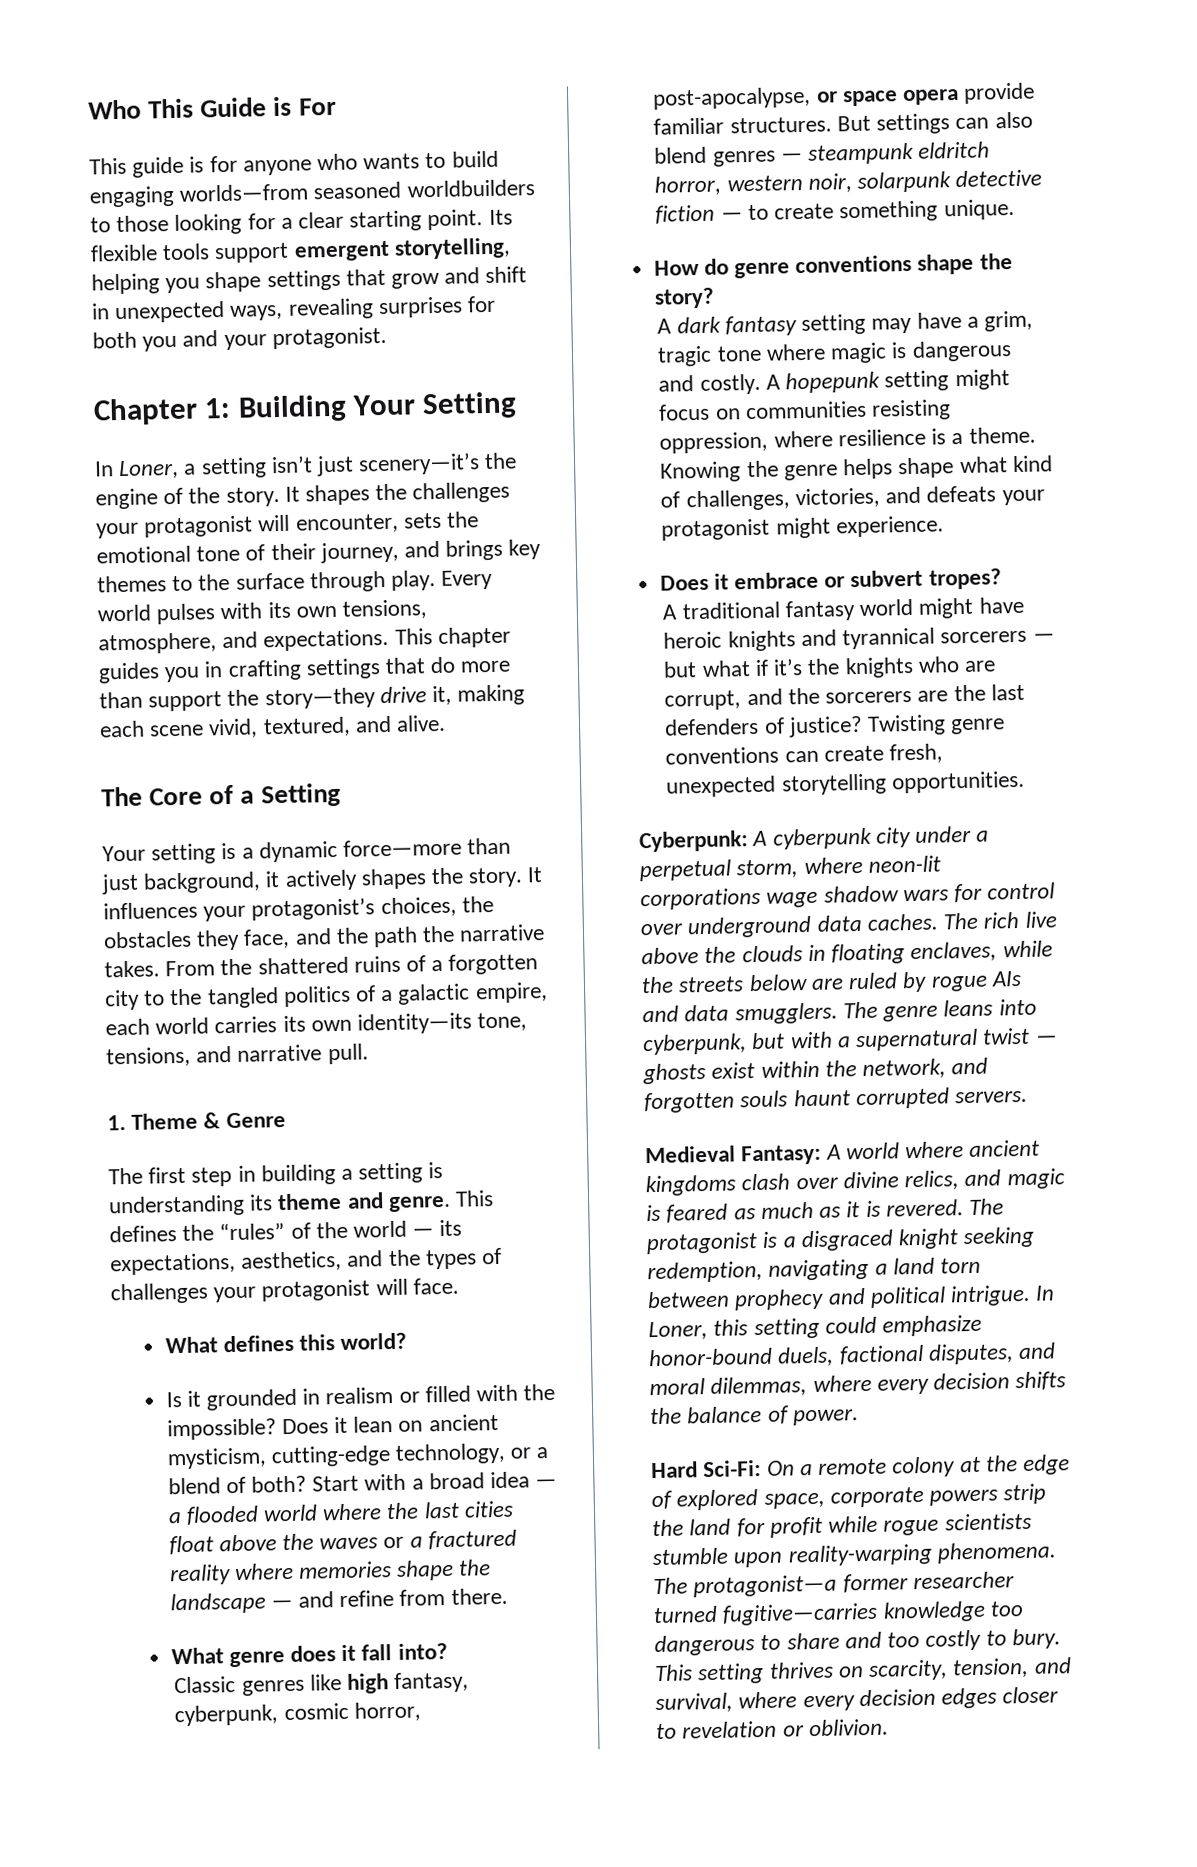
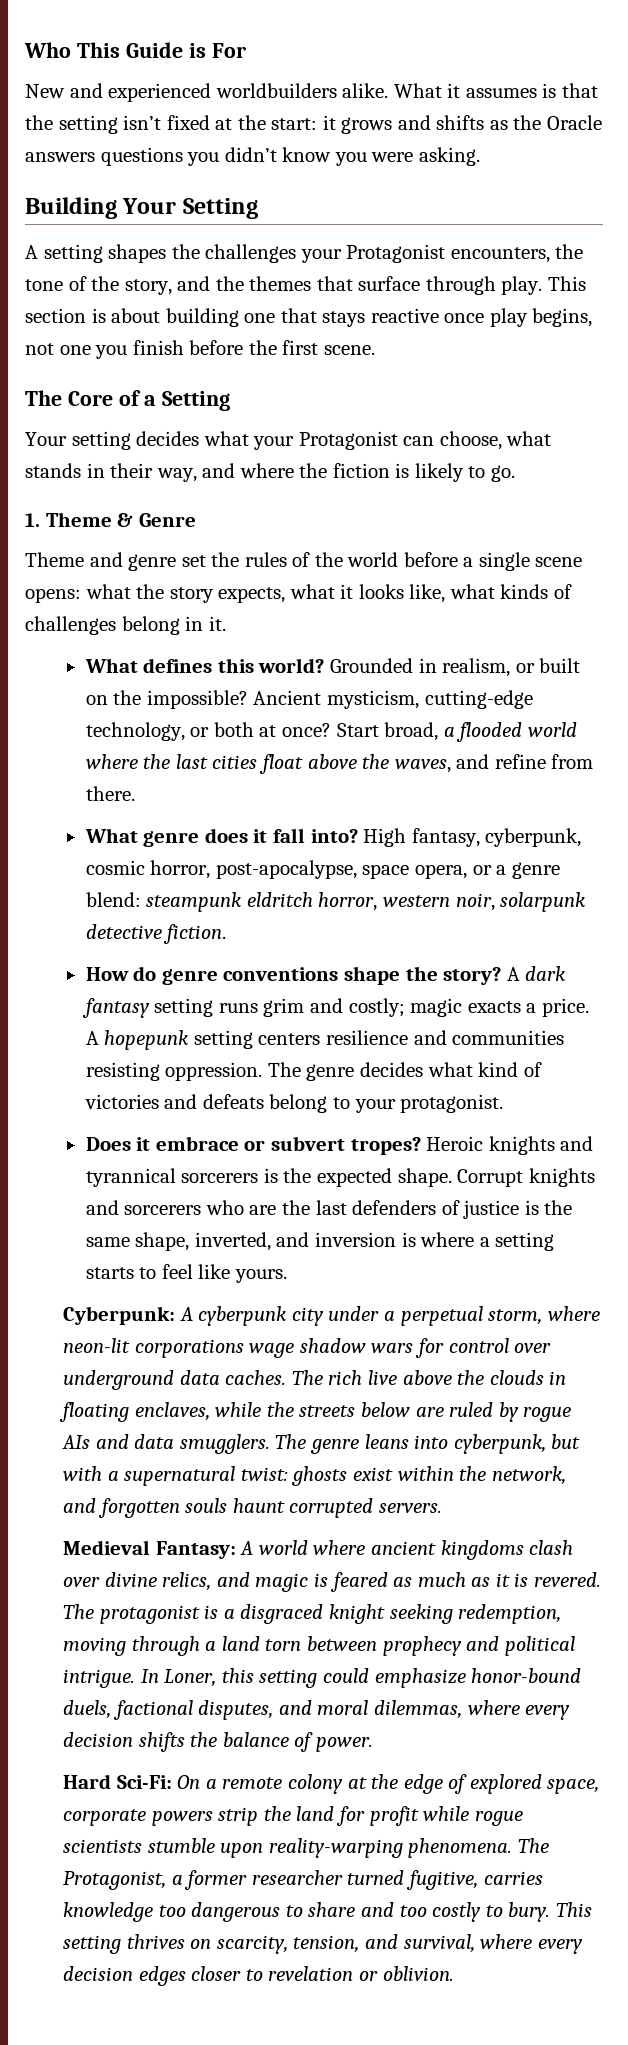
- This guide is for anyone who wants to build engaging worlds—from seasoned worldbuilders to those looking for a clear starting point. Its flexible tools support emergent storytelling, helping you shape settings that grow and shift in unexpected ways, revealing surprises for both you and your protagonist.
- Chapter 1: Building Your Setting
- In Loner, a setting isn’t just scenery—it’s the engine of the story. It shapes the challenges your protagonist will encounter, sets the emotional tone of their journey, and brings key themes to the surface through play. Every world pulses with its own tensions, atmosphere, and expectations. This chapter guides you in crafting settings that do more than support the story—they drive it, making each scene vivid, textured, and alive.
+ New and experienced worldbuilders alike. What it assumes is that the setting isn’t fixed at the start: it grows and shifts as the Oracle answers questions you didn’t know you were asking.
+ Building Your Setting
+ A setting shapes the challenges your Protagonist encounters, the tone of the story, and the themes that surface through play. This section is about building one that stays reactive once play begins, not one you finish before the first scene.
- Your setting is a dynamic force—more than just background, it actively shapes the story. It influences your protagonist’s choices, the obstacles they face, and the path the narrative takes. From the shattered ruins of a forgotten city to the tangled politics of a galactic empire, each world carries its own identity—its tone, tensions, and narrative pull.
+ Your setting decides what your Protagonist can choose, what stands in their way, and where the fiction is likely to go.
  1. Theme & Genre
- The first step in building a setting is understanding its theme and genre. This defines the “rules” of the world — its expectations, aesthetics, and the types of challenges your protagonist will face.
- What defines this world?
- Is it grounded in realism or filled with the impossible? Does it lean on ancient mysticism, cutting-edge technology, or a blend of both? Start with a broad idea — a flooded world where the last cities float above the waves or a fractured reality where memories shape the landscape — and refine from there.
+ Theme and genre set the rules of the world before a single scene opens: what the story expects, what it looks like, what kinds of challenges belong in it.
+ What defines this world? Grounded in realism, or built on the impossible? Ancient mysticism, cutting-edge technology, or both at once? Start broad, a flooded world where the last cities float above the waves, and refine from there.
- What genre does it fall into?
- Classic genres like high fantasy, cyberpunk, cosmic horror, post-apocalypse, or space opera provide familiar structures. But settings can also blend genres — steampunk eldritch horror, western noir, solarpunk detective fiction — to create something unique.
+ What genre does it fall into? High fantasy, cyberpunk, cosmic horror, post-apocalypse, space opera, or a genre blend: steampunk eldritch horror, western noir, solarpunk detective fiction.
- How do genre conventions shape the story?
- A dark fantasy setting may have a grim, tragic tone where magic is dangerous and costly. A hopepunk setting might focus on communities resisting oppression, where resilience is a theme. Knowing the genre helps shape what kind of challenges, victories, and defeats your protagonist might experience.
+ How do genre conventions shape the story? A dark fantasy setting runs grim and costly; magic exacts a price. A hopepunk setting centers resilience and communities resisting oppression. The genre decides what kind of victories and defeats belong to your protagonist.
- Does it embrace or subvert tropes?
- A traditional fantasy world might have heroic knights and tyrannical sorcerers — but what if it’s the knights who are corrupt, and the sorcerers are the last defenders of justice? Twisting genre conventions can create fresh, unexpected storytelling opportunities.
+ Does it embrace or subvert tropes? Heroic knights and tyrannical sorcerers is the expected shape. Corrupt knights and sorcerers who are the last defenders of justice is the same shape, inverted, and inversion is where a setting starts to feel like yours.
- The genre leans into cyberpunk, but with a supernatural twist — ghosts exist within the network, and forgotten souls haunt corrupted servers.
+ The genre leans into cyberpunk, but with a supernatural twist: ghosts exist within the network, and forgotten souls haunt corrupted servers.
- The protagonist is a disgraced knight seeking redemption, navigating a land torn between prophecy and political intrigue.
+ The protagonist is a disgraced knight seeking redemption, moving through a land torn between prophecy and political intrigue.
- The protagonist—a former researcher turned fugitive—carries knowledge too dangerous to share and too costly to bury.
+ The Protagonist, a former researcher turned fugitive, carries knowledge too dangerous to share and too costly to bury.

